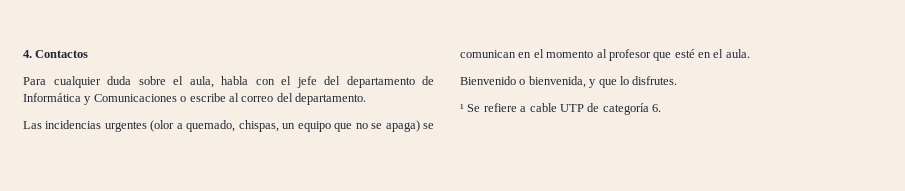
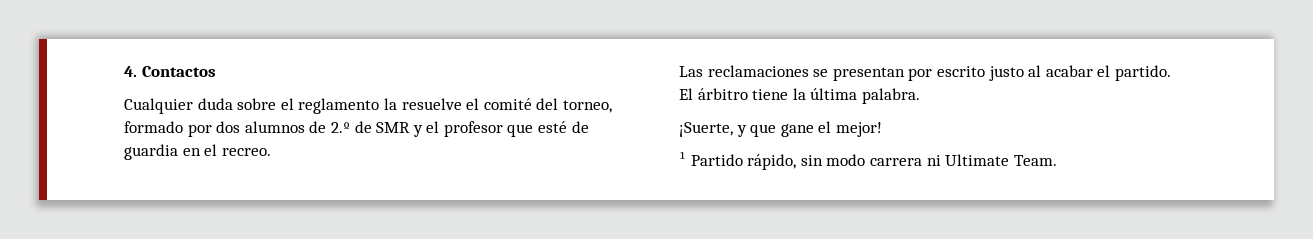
- Para cualquier duda sobre el aula, habla con el jefe del departamento de Informática y Comunicaciones o escribe al correo del departamento.
- Las incidencias urgentes (olor a quemado, chispas, un equipo que no se apaga) se comunican en el momento al profesor que esté en el aula.
- Bienvenido o bienvenida, y que lo disfrutes.
- ¹ Se refiere a cable UTP de categoría 6.
+ Cualquier duda sobre el reglamento la resuelve el comité del torneo, formado por dos alumnos de 2.º de SMR y el profesor que esté de guardia en el recreo.
+ Las reclamaciones se presentan por escrito justo al acabar el partido. El árbitro tiene la última palabra.
+ ¡Suerte, y que gane el mejor!
+ ¹ Partido rápido, sin modo carrera ni Ultimate Team.

